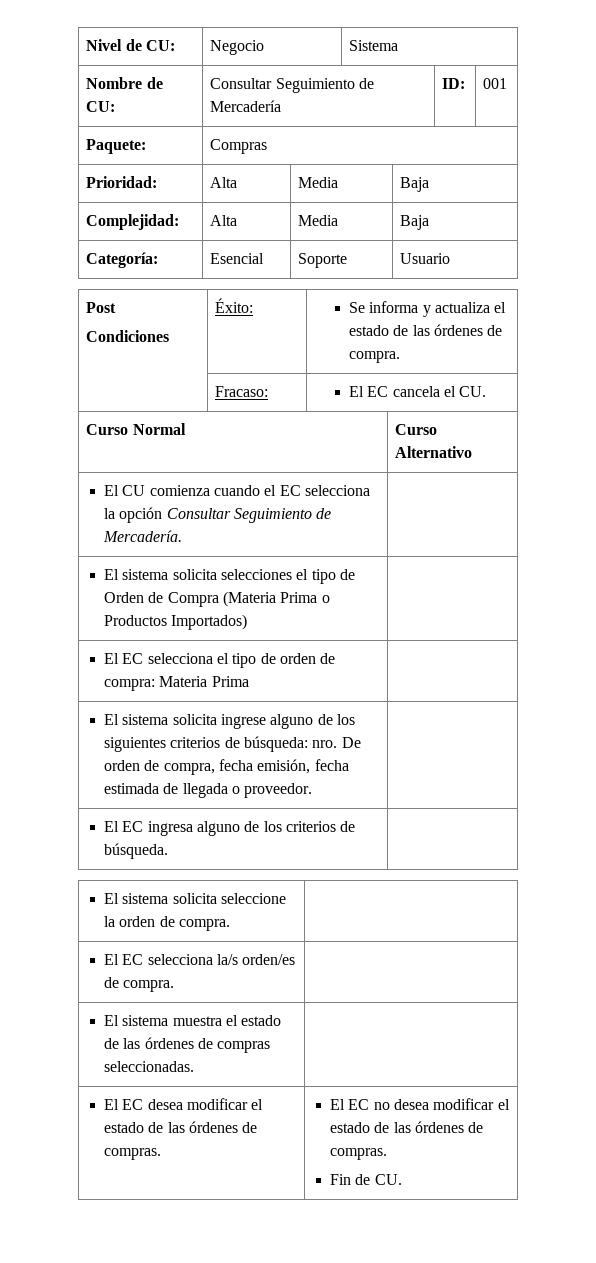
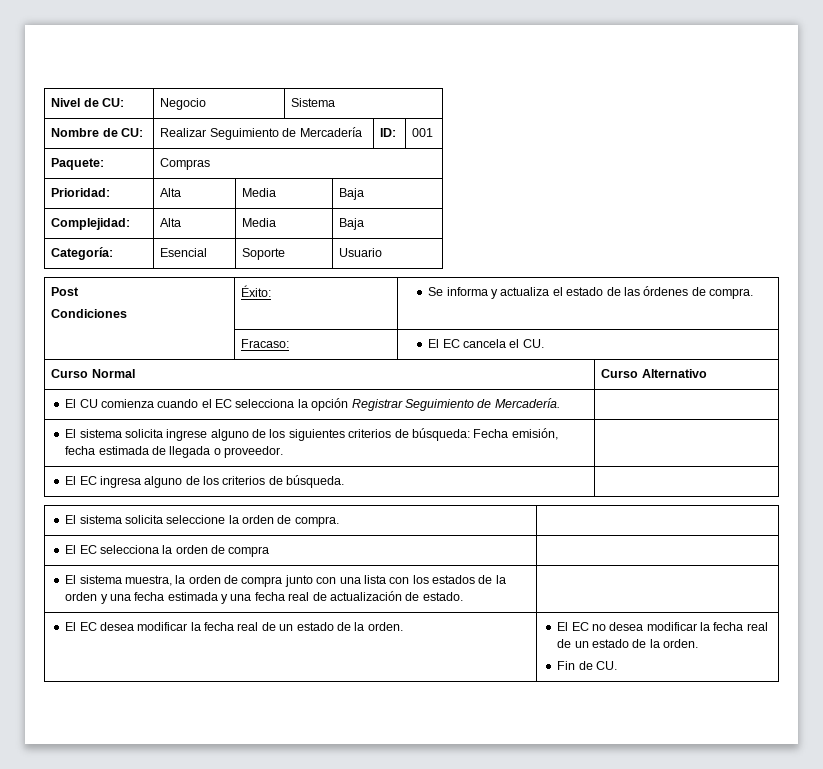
- Nombre de CU: | Consultar Seguimiento de Mercadería | ID: | 001
+ Nombre de CU: | Realizar Seguimiento de Mercadería | ID: | 001
- El CU comienza cuando el EC selecciona la opción Consultar Seguimiento de Mercadería. |
+ El CU comienza cuando el EC selecciona la opción Registrar Seguimiento de Mercadería. |
- El sistema solicita selecciones el tipo de Orden de Compra (Materia Prima o Productos Importados) |
- El EC selecciona el tipo de orden de compra: Materia Prima |
- El sistema solicita ingrese alguno de los siguientes criterios de búsqueda: nro. De orden de compra, fecha emisión, fecha estimada de llegada o proveedor. |
+ El sistema solicita ingrese alguno de los siguientes criterios de búsqueda: Fecha emisión, fecha estimada de llegada o proveedor. |
- El EC selecciona la/s orden/es de compra. |
- El sistema muestra el estado de las órdenes de compras seleccionadas. |
- El EC desea modificar el estado de las órdenes de compras. | El EC no desea modificar el estado de las órdenes de compras.
+ El EC selecciona la orden de compra |
+ El sistema muestra, la orden de compra junto con una lista con los estados de la orden y una fecha estimada y una fecha real de actualización de estado. |
+ El EC desea modificar la fecha real de un estado de la orden. | El EC no desea modificar la fecha real de un estado de la orden.

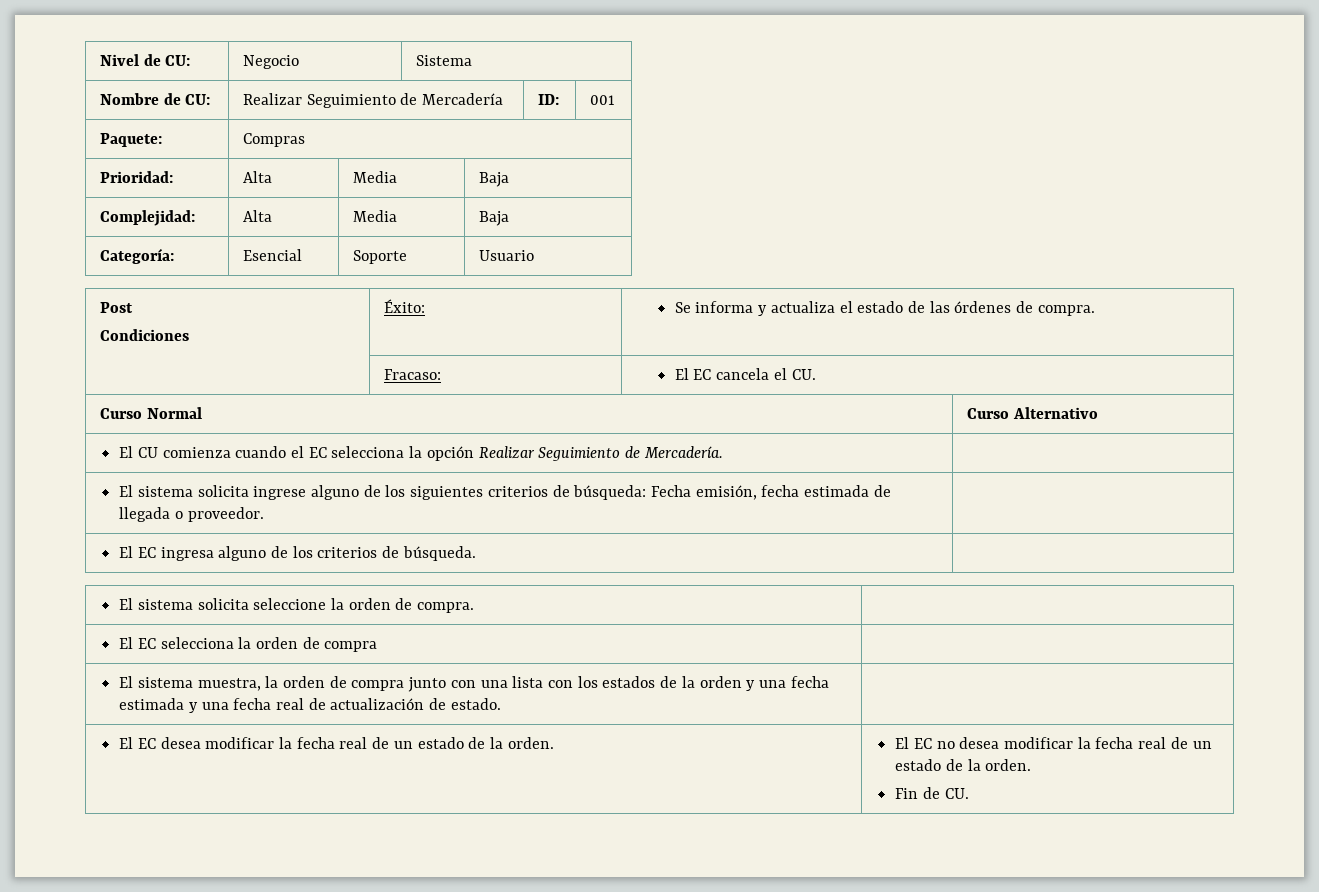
- El CU comienza cuando el EC selecciona la opción Registrar Seguimiento de Mercadería. |
+ El CU comienza cuando el EC selecciona la opción Realizar Seguimiento de Mercadería. |

